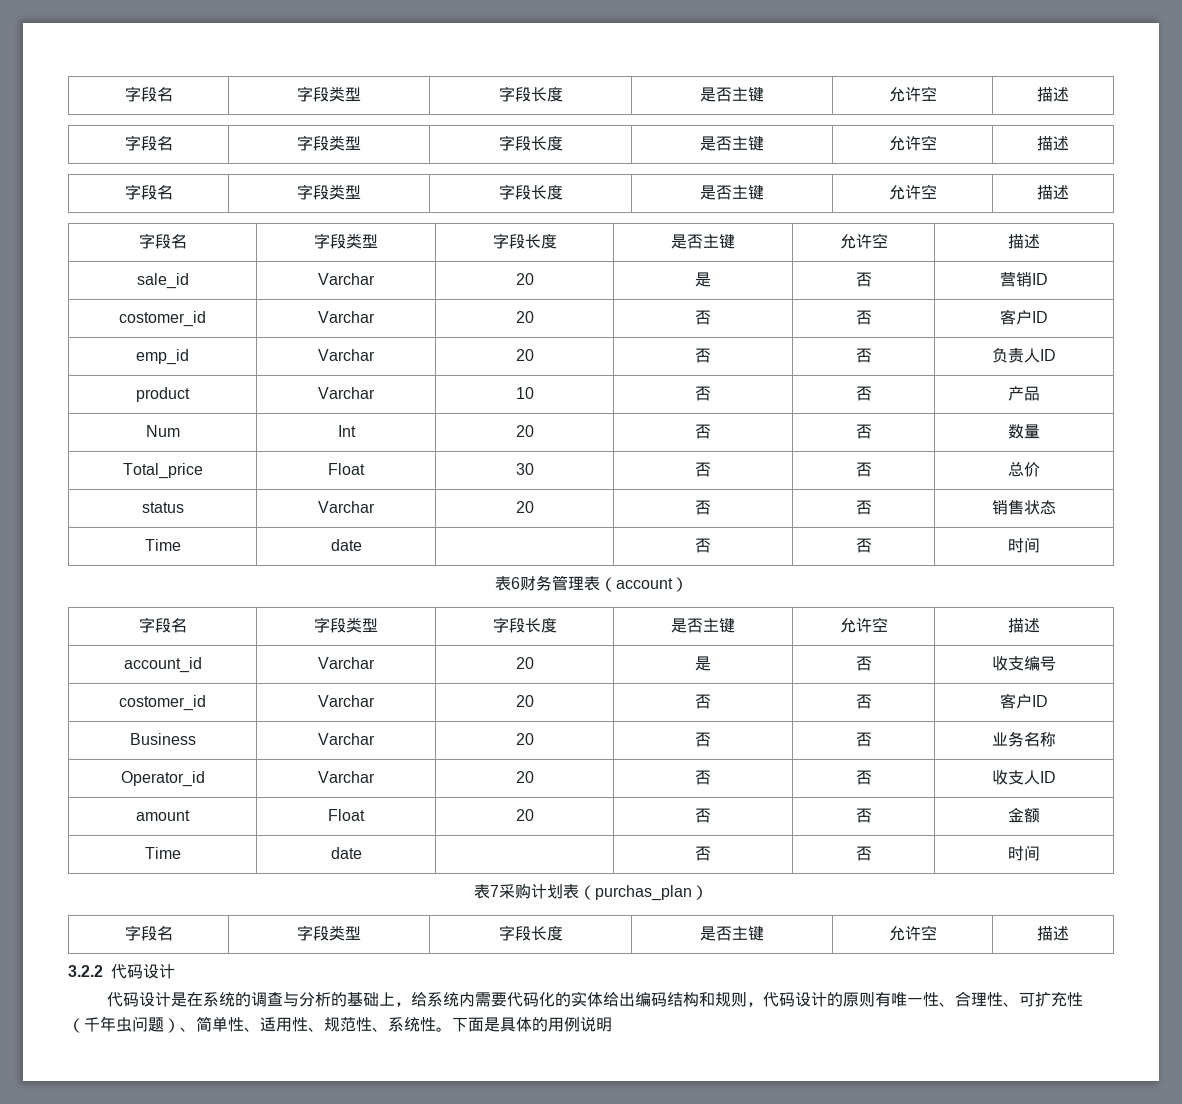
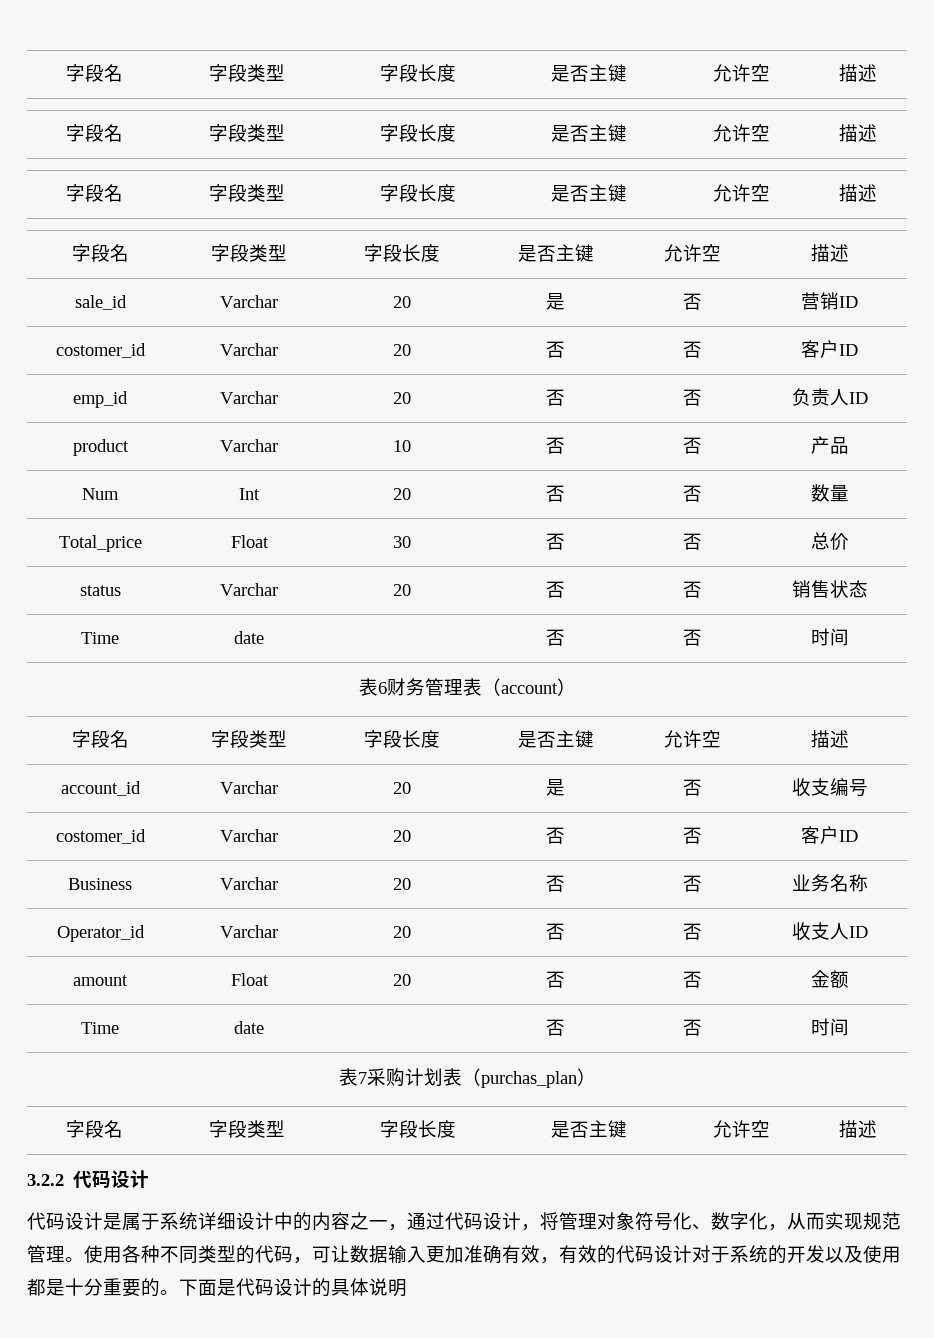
- 代码设计是在系统的调查与分析的基础上，给系统内需要代码化的实体给出编码结构和规则，代码设计的原则有唯一性、合理性、可扩充性（千年虫问题）、简单性、适用性、规范性、系统性。下面是具体的用例说明
+ 代码设计是属于系统详细设计中的内容之一，通过代码设计，将管理对象符号化、数字化，从而实现规范管理。使用各种不同类型的代码，可让数据输入更加准确有效，有效的代码设计对于系统的开发以及使用都是十分重要的。下面是代码设计的具体说明

